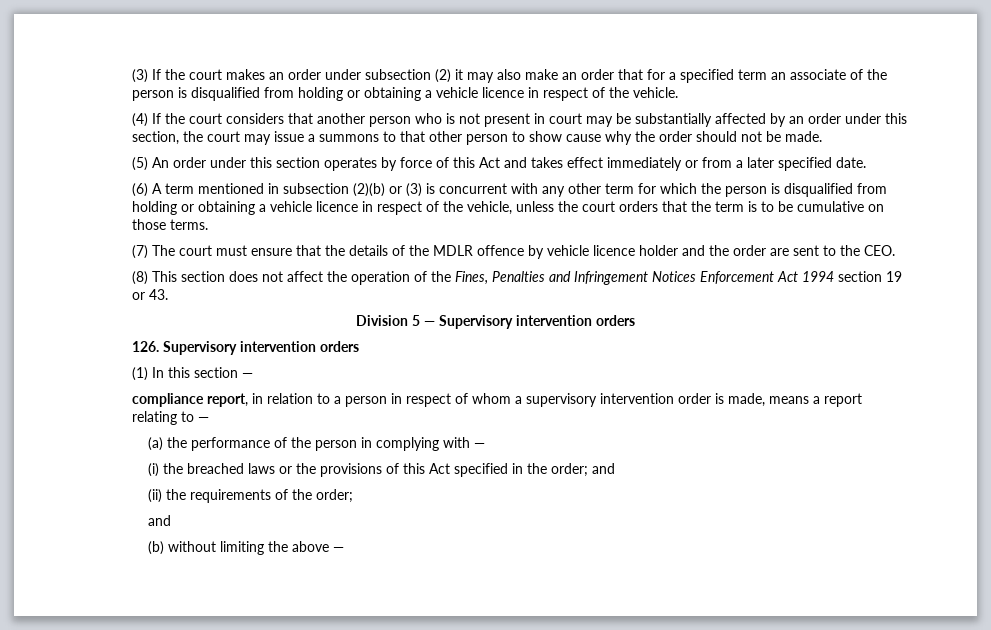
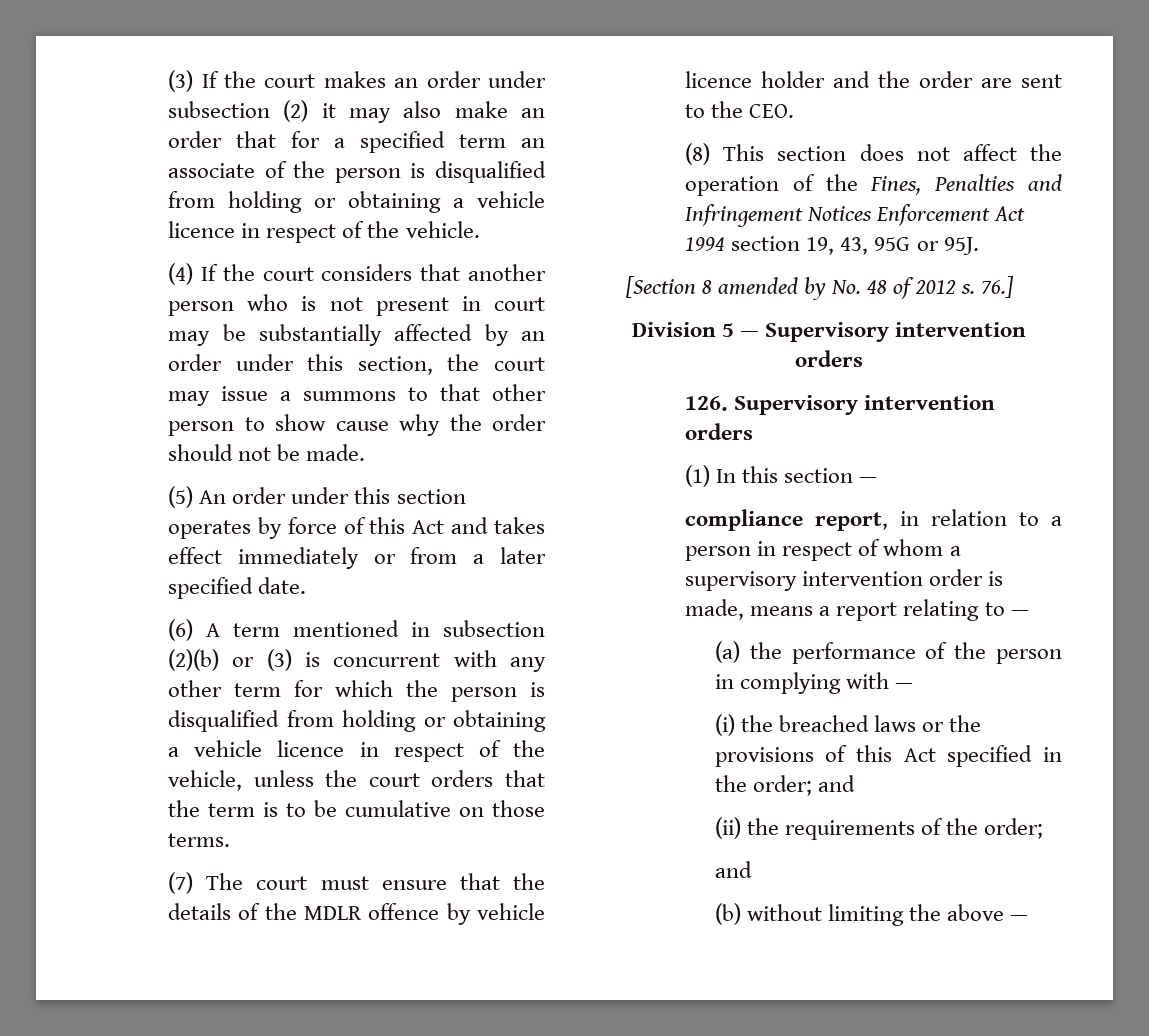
- (8) This section does not affect the operation of the Fines, Penalties and Infringement Notices Enforcement Act 1994 section 19 or 43.
+ (8) This section does not affect the operation of the Fines, Penalties and Infringement Notices Enforcement Act 1994 section 19, 43, 95G or 95J.
+ [Section 8 amended by No. 48 of 2012 s. 76.]

